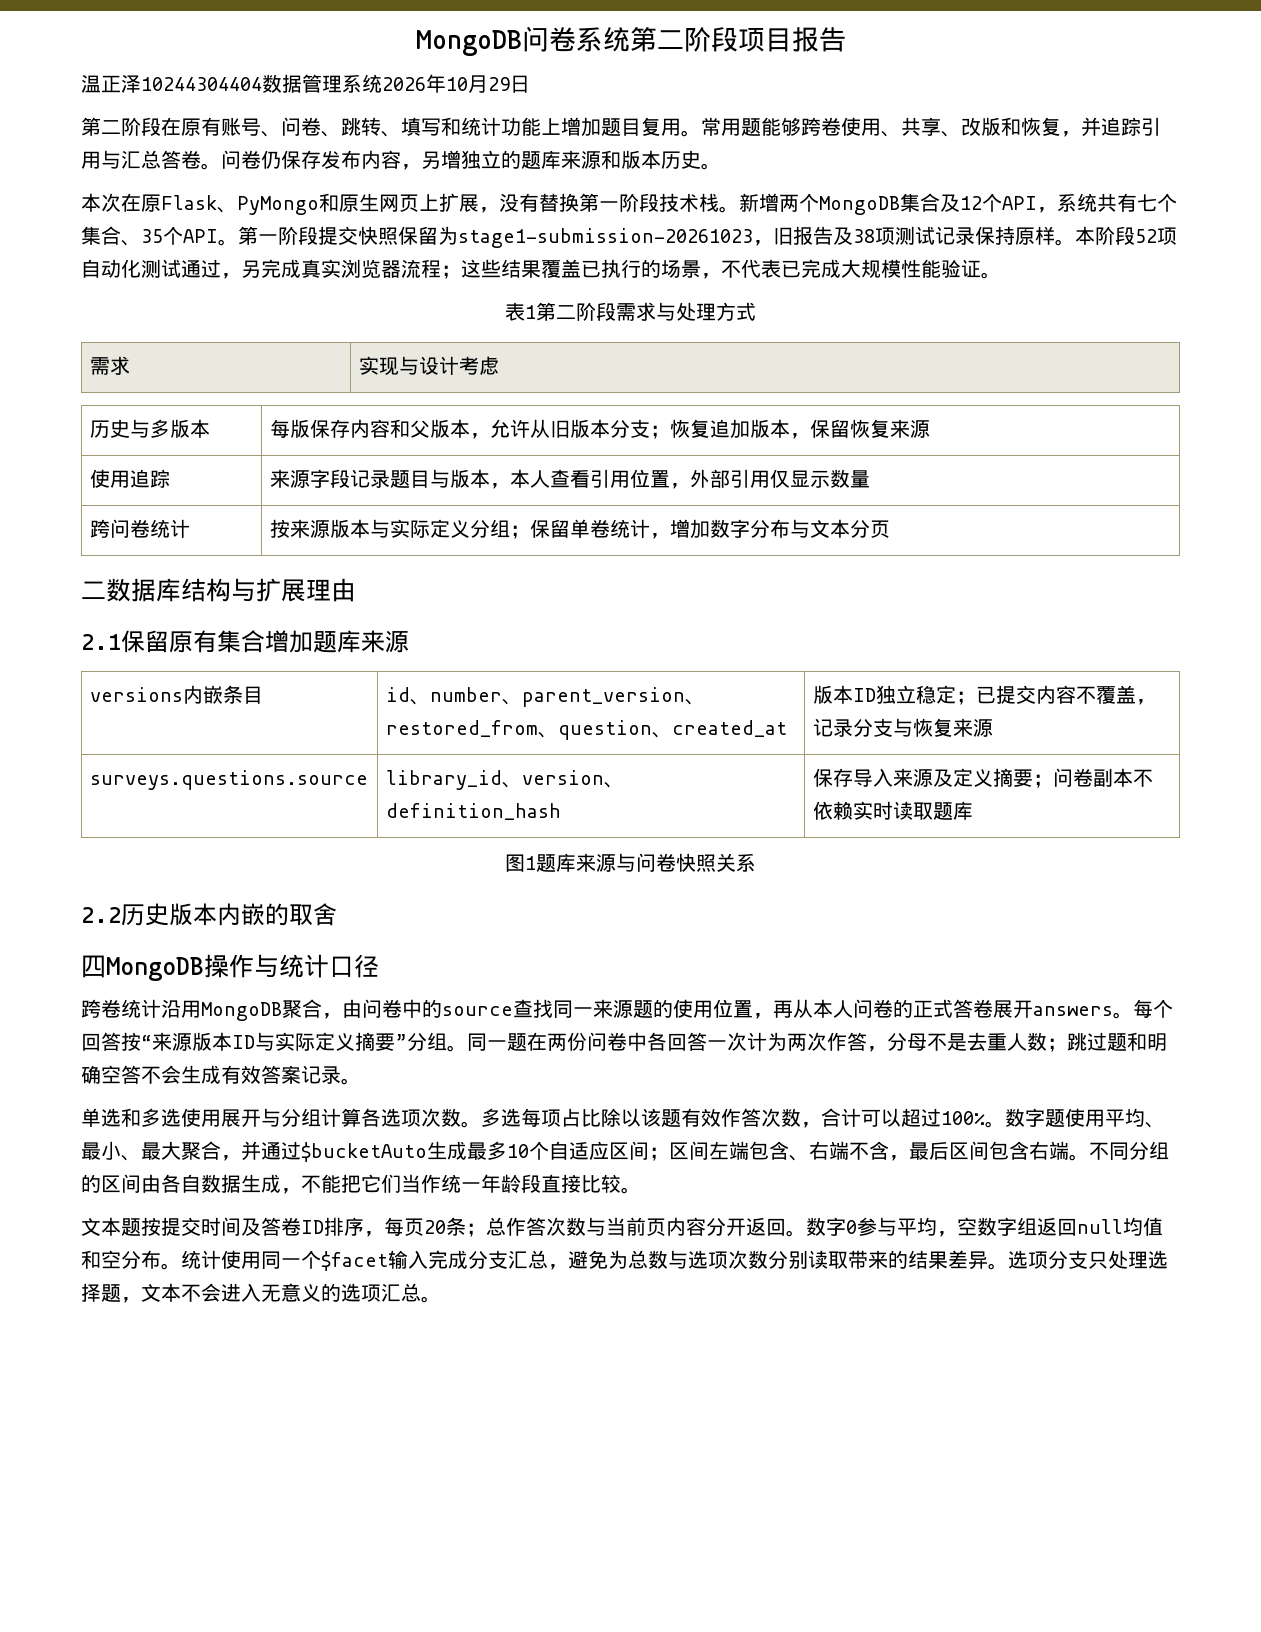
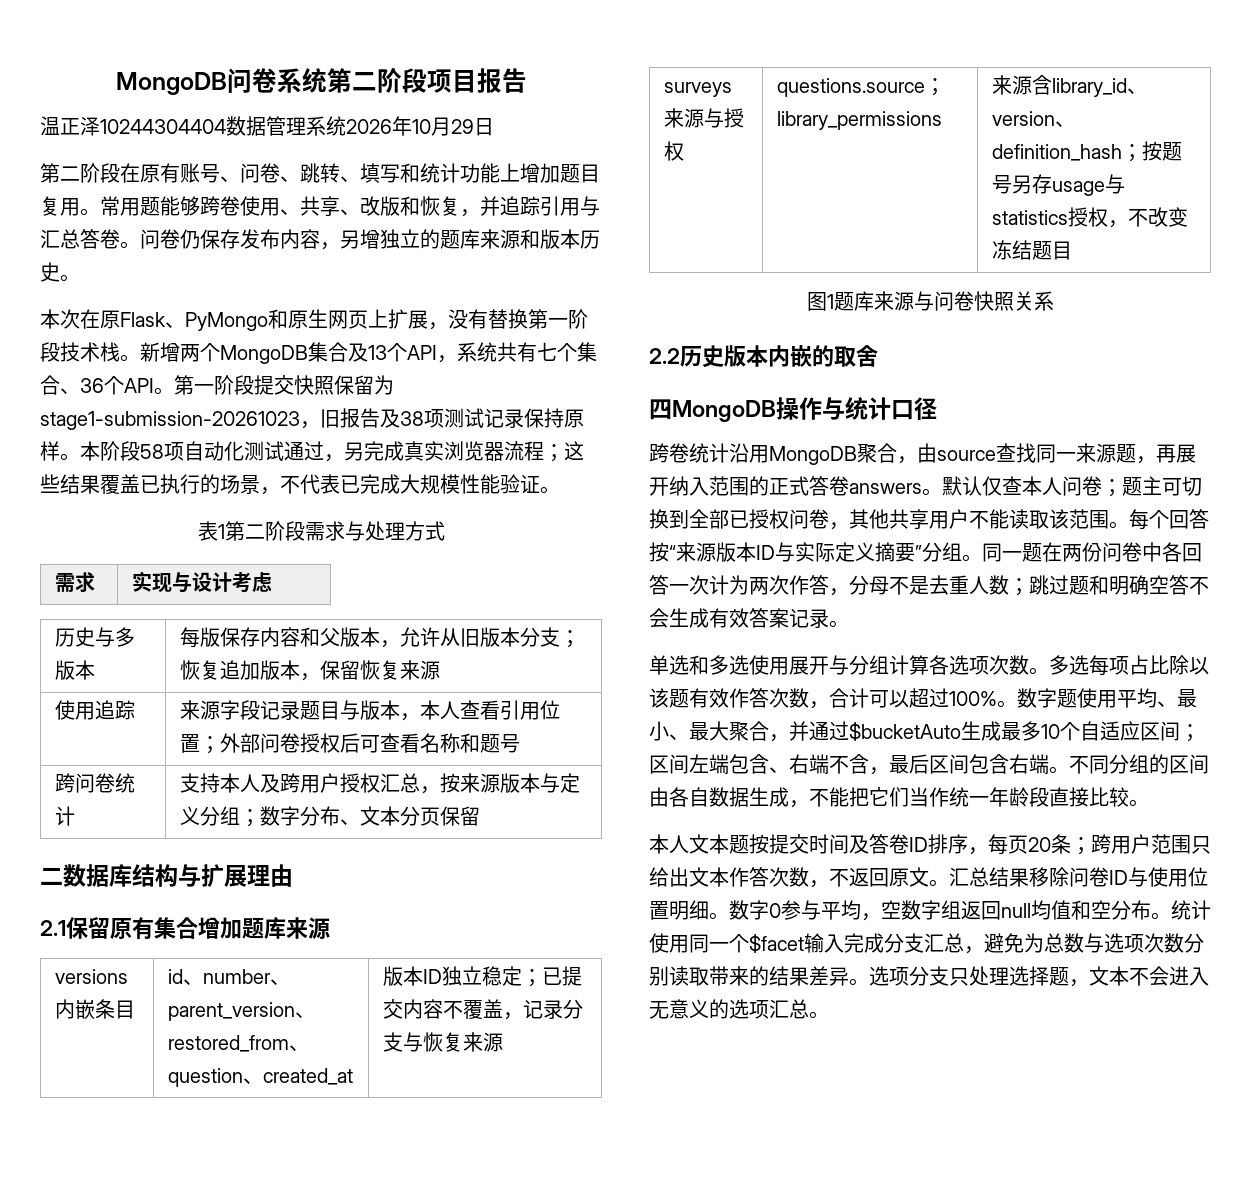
- 新增两个MongoDB集合及12个API，系统共有七个集合、35个API。
+ 新增两个MongoDB集合及13个API，系统共有七个集合、36个API。
- 本阶段52项自动化测试通过，另完成真实浏览器流程；这些结果覆盖已执行的场景，不代表已完成大规模性能验证。
+ 本阶段58项自动化测试通过，另完成真实浏览器流程；这些结果覆盖已执行的场景，不代表已完成大规模性能验证。
- 使用追踪 | 来源字段记录题目与版本，本人查看引用位置，外部引用仅显示数量
- 跨问卷统计 | 按来源版本与实际定义分组；保留单卷统计，增加数字分布与文本分页
+ 使用追踪 | 来源字段记录题目与版本，本人查看引用位置；外部问卷授权后可查看名称和题号
+ 跨问卷统计 | 支持本人及跨用户授权汇总，按来源版本与定义分组；数字分布、文本分页保留
- surveys.questions.source | library_id、version、definition_hash | 保存导入来源及定义摘要；问卷副本不依赖实时读取题库
+ surveys来源与授权 | questions.source；library_permissions | 来源含library_id、version、definition_hash；按题号另存usage与statistics授权，不改变冻结题目
- 跨卷统计沿用MongoDB聚合，由问卷中的source查找同一来源题的使用位置，再从本人问卷的正式答卷展开answers。
+ 跨卷统计沿用MongoDB聚合，由source查找同一来源题，再展开纳入范围的正式答卷answers。默认仅查本人问卷；题主可切换到全部已授权问卷，其他共享用户不能读取该范围。
- 文本题按提交时间及答卷ID排序，每页20条；总作答次数与当前页内容分开返回。
+ 本人文本题按提交时间及答卷ID排序，每页20条；跨用户范围只给出文本作答次数，不返回原文。汇总结果移除问卷ID与使用位置明细。

